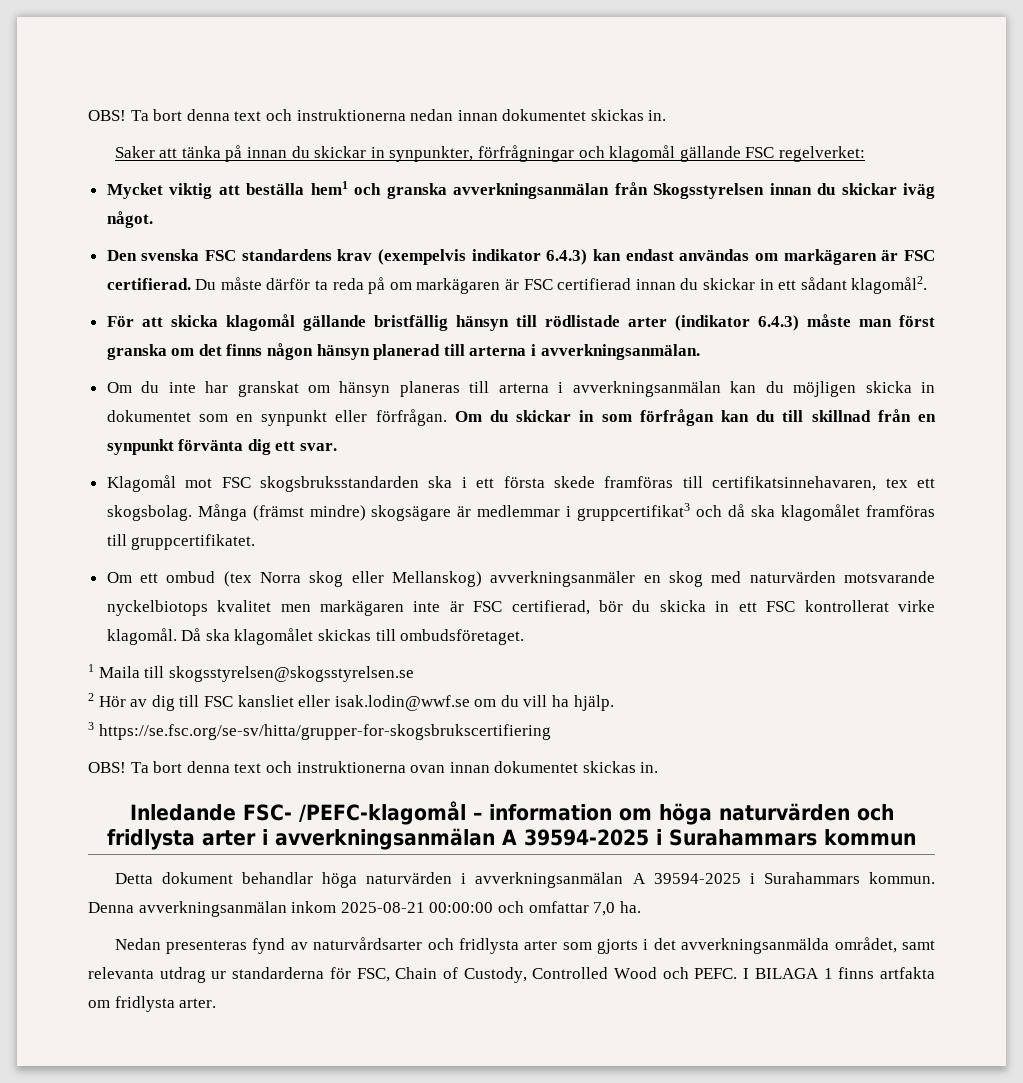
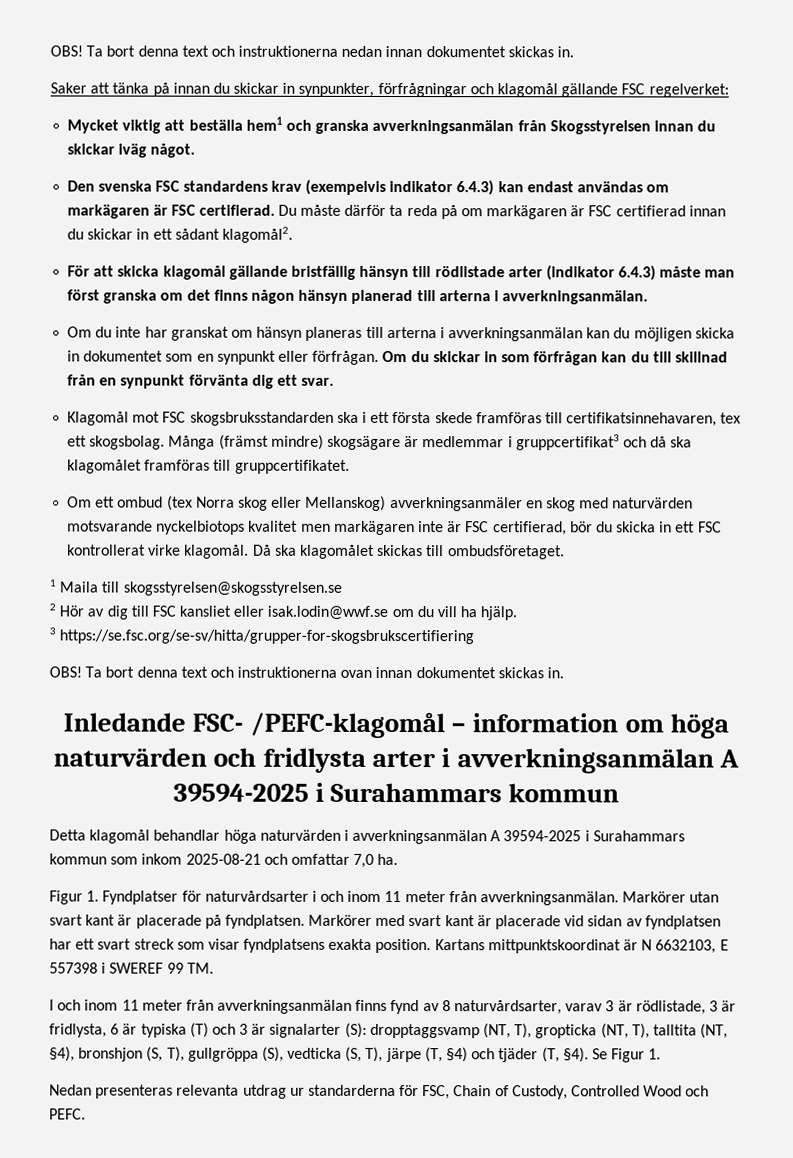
- Detta dokument behandlar höga naturvärden i avverkningsanmälan A 39594-2025 i Surahammars kommun. Denna avverkningsanmälan inkom 2025-08-21 00:00:00 och omfattar 7,0 ha.
+ Detta klagomål behandlar höga naturvärden i avverkningsanmälan A 39594-2025 i Surahammars kommun som inkom 2025-08-21 och omfattar 7,0 ha.
- Nedan presenteras fynd av naturvårdsarter och fridlysta arter som gjorts i det avverkningsanmälda området, samt relevanta utdrag ur standarderna för FSC, Chain of Custody, Controlled Wood och PEFC. I BILAGA 1 finns artfakta om fridlysta arter.
+ Figur 1. Fyndplatser för naturvårdsarter i och inom 11 meter från avverkningsanmälan. Markörer utan svart kant är placerade på fyndplatsen. Markörer med svart kant är placerade vid sidan av fyndplatsen har ett svart streck som visar fyndplatsens exakta position. Kartans mittpunktskoordinat är N 6632103, E 557398 i SWEREF 99 TM.
+ I och inom 11 meter från avverkningsanmälan finns fynd av 8 naturvårdsarter, varav 3 är rödlistade, 3 är fridlysta, 6 är typiska (T) och 3 är signalarter (S): dropptaggsvamp (NT, T), gropticka (NT, T), talltita (NT, §4), bronshjon (S, T), gullgröppa (S), vedticka (S, T), järpe (T, §4) och tjäder (T, §4). Se Figur 1.
+ Nedan presenteras relevanta utdrag ur standarderna för FSC, Chain of Custody, Controlled Wood och PEFC.

